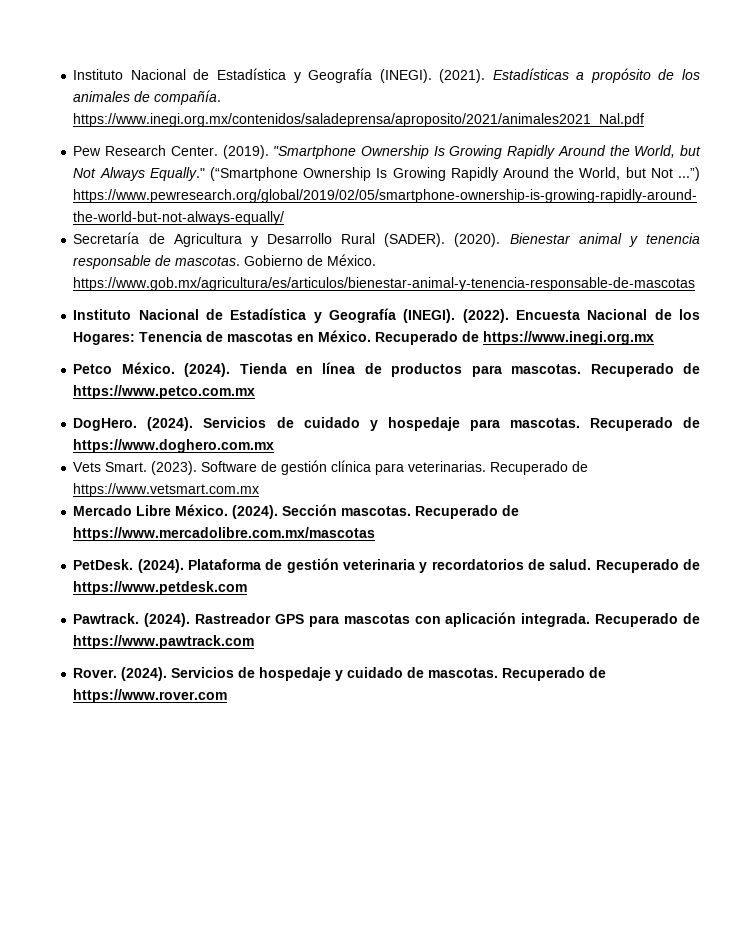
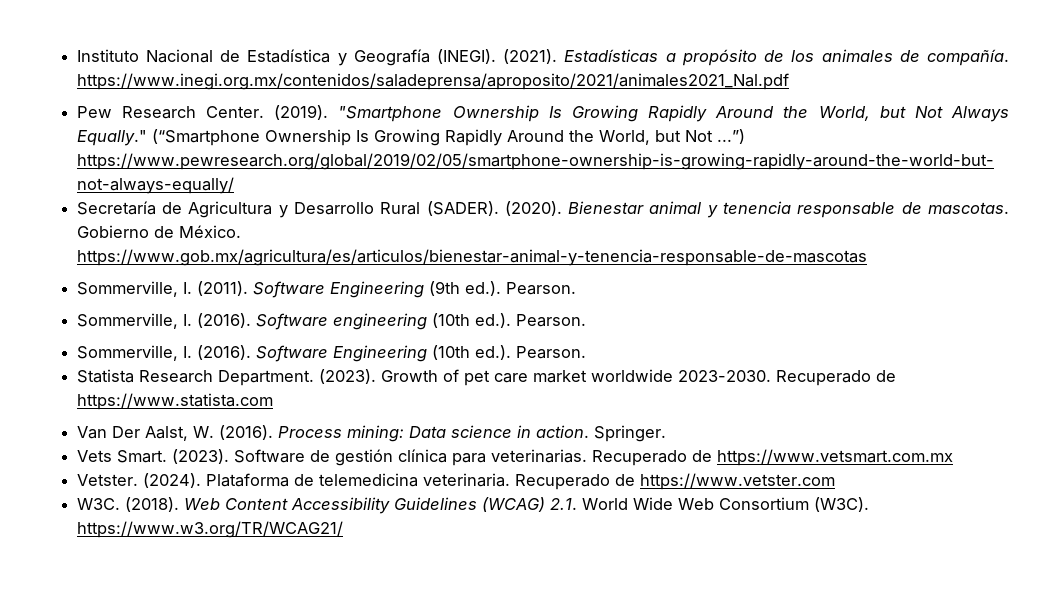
- Instituto Nacional de Estadística y Geografía (INEGI). (2022). Encuesta Nacional de los Hogares: Tenencia de mascotas en México. Recuperado de https://www.inegi.org.mx
- Petco México. (2024). Tienda en línea de productos para mascotas. Recuperado de https://www.petco.com.mx
- DogHero. (2024). Servicios de cuidado y hospedaje para mascotas. Recuperado de https://www.doghero.com.mx
+ Sommerville, I. (2011). Software Engineering (9th ed.). Pearson.
+ Sommerville, I. (2016). Software engineering (10th ed.). Pearson.
+ Sommerville, I. (2016). Software Engineering (10th ed.). Pearson.
+ Statista Research Department. (2023). Growth of pet care market worldwide 2023-2030. Recuperado de https://www.statista.com
+ Van Der Aalst, W. (2016). Process mining: Data science in action. Springer.
- Mercado Libre México. (2024). Sección mascotas. Recuperado de https://www.mercadolibre.com.mx/mascotas
- PetDesk. (2024). Plataforma de gestión veterinaria y recordatorios de salud. Recuperado de https://www.petdesk.com
- Pawtrack. (2024). Rastreador GPS para mascotas con aplicación integrada. Recuperado de https://www.pawtrack.com
- Rover. (2024). Servicios de hospedaje y cuidado de mascotas. Recuperado de https://www.rover.com
+ Vetster. (2024). Plataforma de telemedicina veterinaria. Recuperado de https://www.vetster.com
+ W3C. (2018). Web Content Accessibility Guidelines (WCAG) 2.1. World Wide Web Consortium (W3C). https://www.w3.org/TR/WCAG21/

